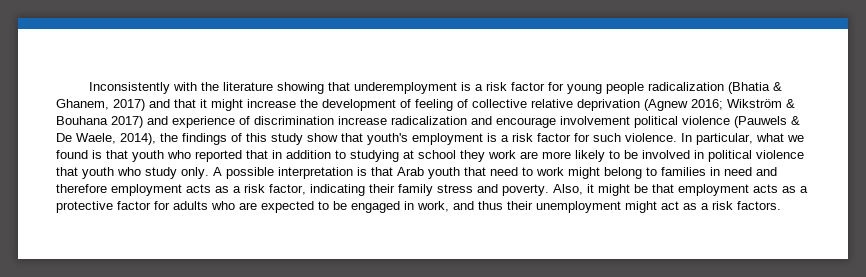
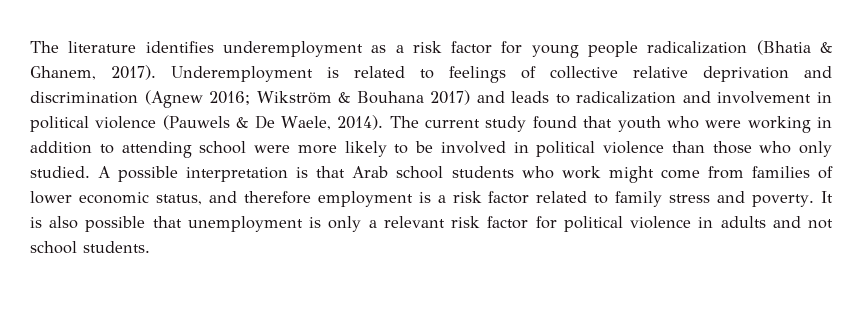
- Inconsistently with the literature showing that underemployment is a risk factor for young people radicalization (Bhatia & Ghanem, 2017) and that it might increase the development of feeling of collective relative deprivation (Agnew 2016; Wikström & Bouhana 2017) and experience of discrimination increase radicalization and encourage involvement political violence (Pauwels & De Waele, 2014), the findings of this study show that youth's employment is a risk factor for such violence. In particular, what we found is that youth who reported that in addition to studying at school they work are more likely to be involved in political violence that youth who study only.
+ The literature identifies underemployment as a risk factor for young people radicalization (Bhatia & Ghanem, 2017). Underemployment is related to feelings of collective relative deprivation and discrimination (Agnew 2016; Wikström & Bouhana 2017) and leads to radicalization and involvement in political violence (Pauwels & De Waele, 2014). The current study found that youth who were working in addition to attending school were more likely to be involved in political violence than those who only studied.
- A possible interpretation is that Arab youth that need to work might belong to families in need and therefore employment acts as a risk factor, indicating their family stress and poverty. Also, it might be that employment acts as a protective factor for adults who are expected to be engaged in work, and thus their unemployment might act as a risk factors.
+ A possible interpretation is that Arab school students who work might come from families of lower economic status, and therefore employment is a risk factor related to family stress and poverty. It is also possible that unemployment is only a relevant risk factor for political violence in adults and not school students.

